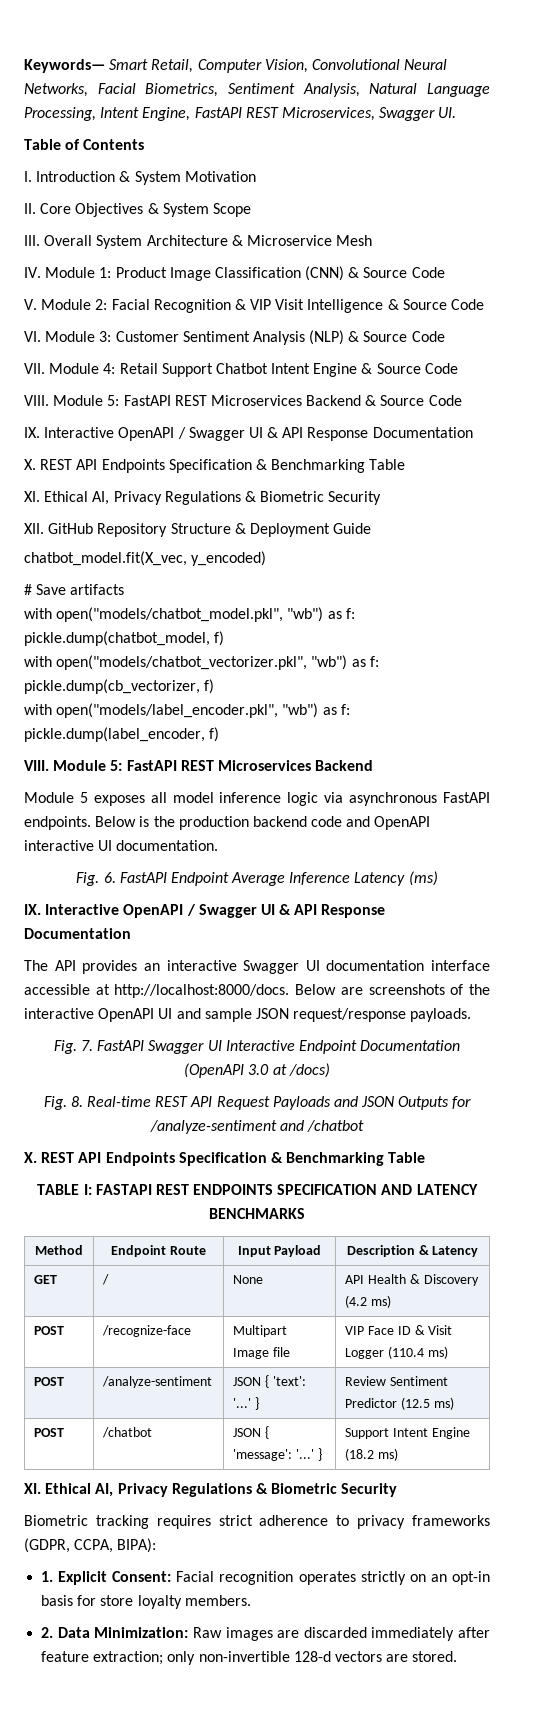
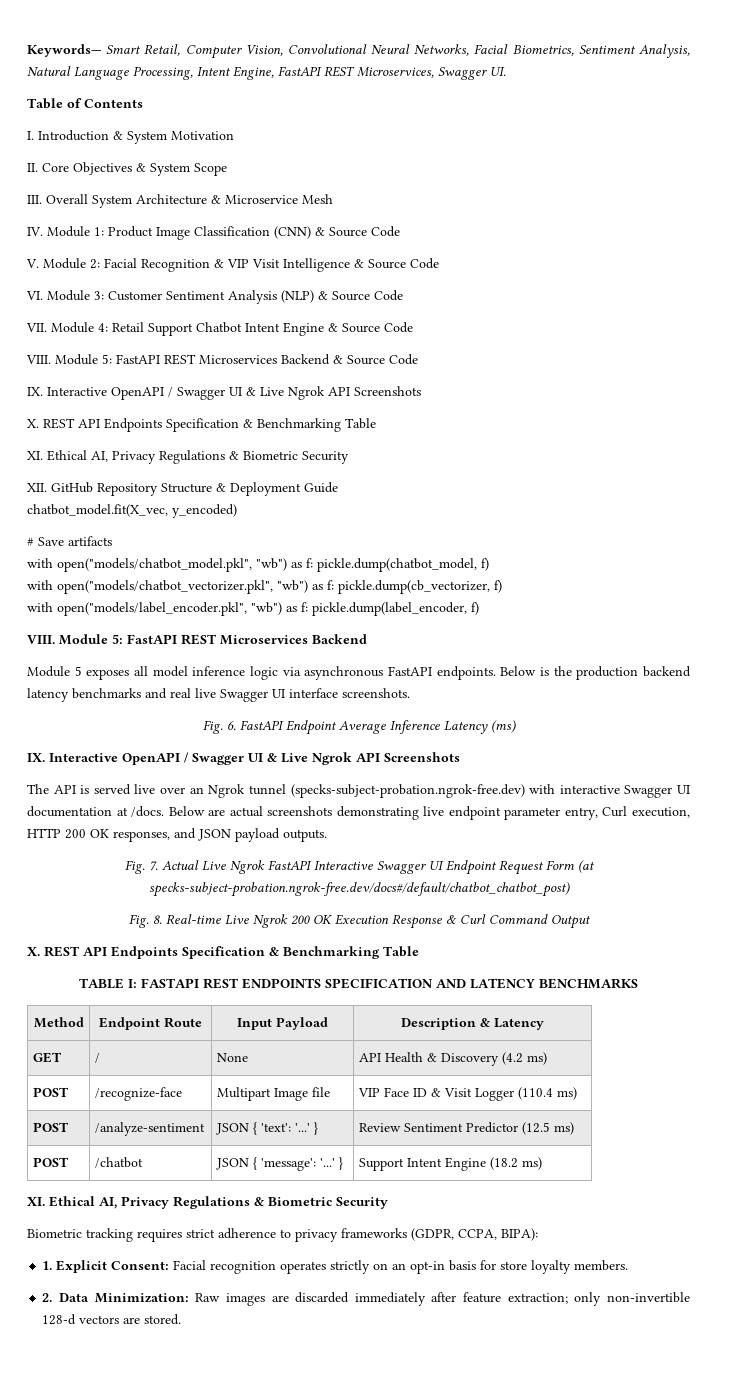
  Module 5: FastAPI REST Microservices Backend & Source Code
- IX. Interactive OpenAPI / Swagger UI & API Response Documentation
+ IX. Interactive OpenAPI / Swagger UI & Live Ngrok API Screenshots
- Below is the production backend code and OpenAPI interactive UI documentation.
+ Below is the production backend latency benchmarks and real live Swagger UI interface screenshots.
  Fig. 6. FastAPI Endpoint Average Inference Latency (ms)
- IX. Interactive OpenAPI / Swagger UI & API Response Documentation
- The API provides an interactive Swagger UI documentation interface accessible at http://localhost:8000/docs. Below are screenshots of the interactive OpenAPI UI and sample JSON request/response payloads.
- Fig. 7. FastAPI Swagger UI Interactive Endpoint Documentation (OpenAPI 3.0 at /docs)
- Fig. 8. Real-time REST API Request Payloads and JSON Outputs for /analyze-sentiment and /chatbot
+ IX. Interactive OpenAPI / Swagger UI & Live Ngrok API Screenshots
+ The API is served live over an Ngrok tunnel (specks-subject-probation.ngrok-free.dev) with interactive Swagger UI documentation at /docs. Below are actual screenshots demonstrating live endpoint parameter entry, Curl execution, HTTP 200 OK responses, and JSON payload outputs.
+ Fig. 7. Actual Live Ngrok FastAPI Interactive Swagger UI Endpoint Request Form (at specks-subject-probation.ngrok-free.dev/docs#/default/chatbot_chatbot_post)
+ Fig. 8. Real-time Live Ngrok 200 OK Execution Response & Curl Command Output

